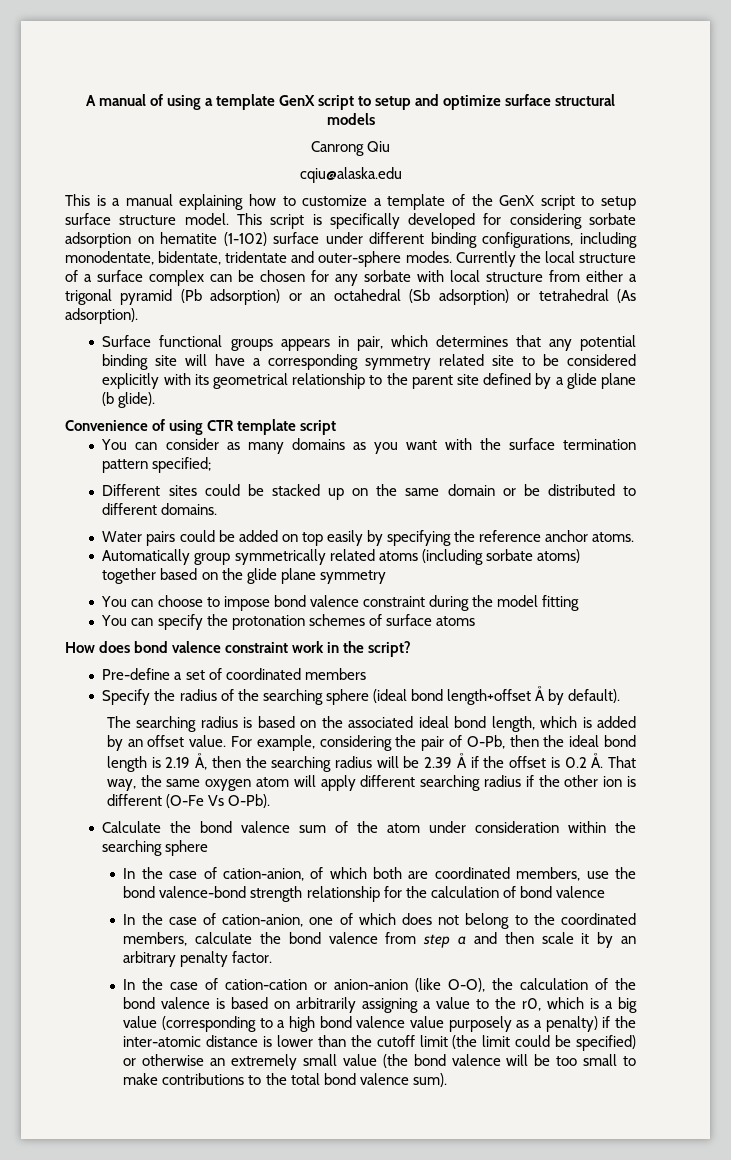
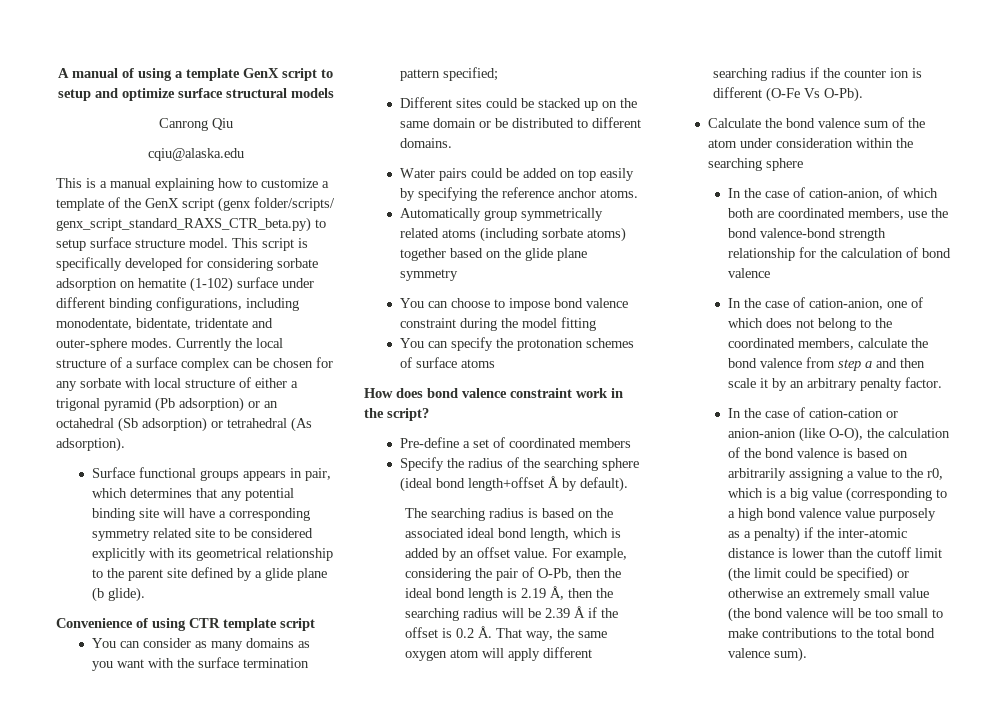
- This is a manual explaining how to customize a template of the GenX script to setup surface structure model.
+ This is a manual explaining how to customize a template of the GenX script (genx folder/scripts/ genx_script_standard_RAXS_CTR_beta.py) to setup surface structure model.
- Currently the local structure of a surface complex can be chosen for any sorbate with local structure from either a trigonal pyramid (Pb adsorption) or an octahedral (Sb adsorption) or tetrahedral (As adsorption).
+ Currently the local structure of a surface complex can be chosen for any sorbate with local structure of either a trigonal pyramid (Pb adsorption) or an octahedral (Sb adsorption) or tetrahedral (As adsorption).
- For example, considering the pair of O-Pb, then the ideal bond length is 2.19 Å, then the searching radius will be 2.39 Å if the offset is 0.2 Å. That way, the same oxygen atom will apply different searching radius if the other ion is different (O-Fe Vs O-Pb).
+ For example, considering the pair of O-Pb, then the ideal bond length is 2.19 Å, then the searching radius will be 2.39 Å if the offset is 0.2 Å. That way, the same oxygen atom will apply different searching radius if the counter ion is different (O-Fe Vs O-Pb).

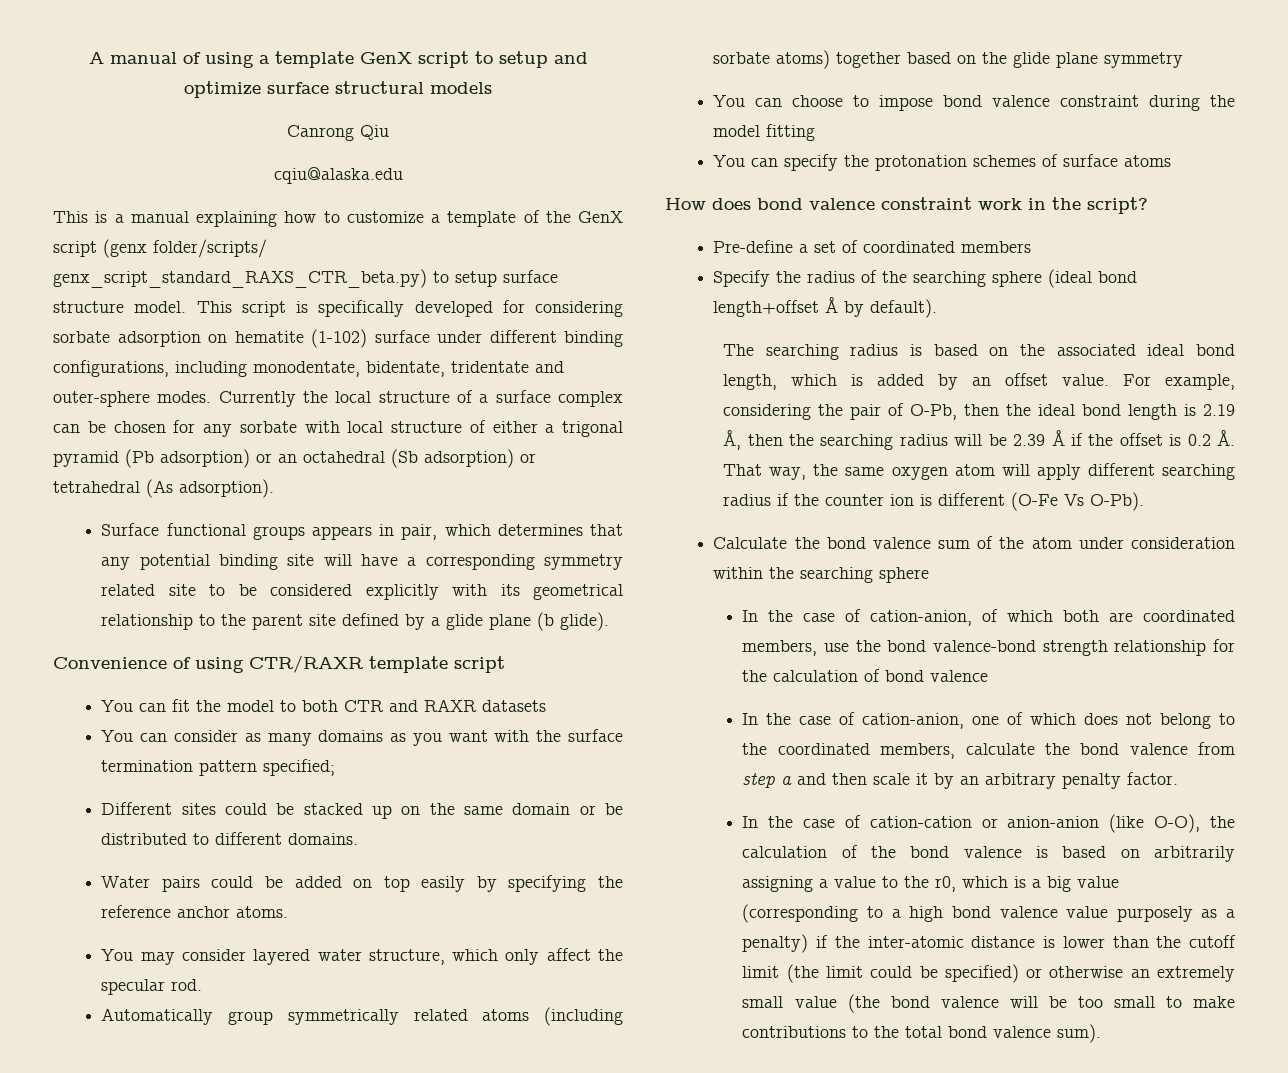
- Convenience of using CTR template script
+ Convenience of using CTR/RAXR template script
+ You can fit the model to both CTR and RAXR datasets
+ You may consider layered water structure, which only affect the specular rod.

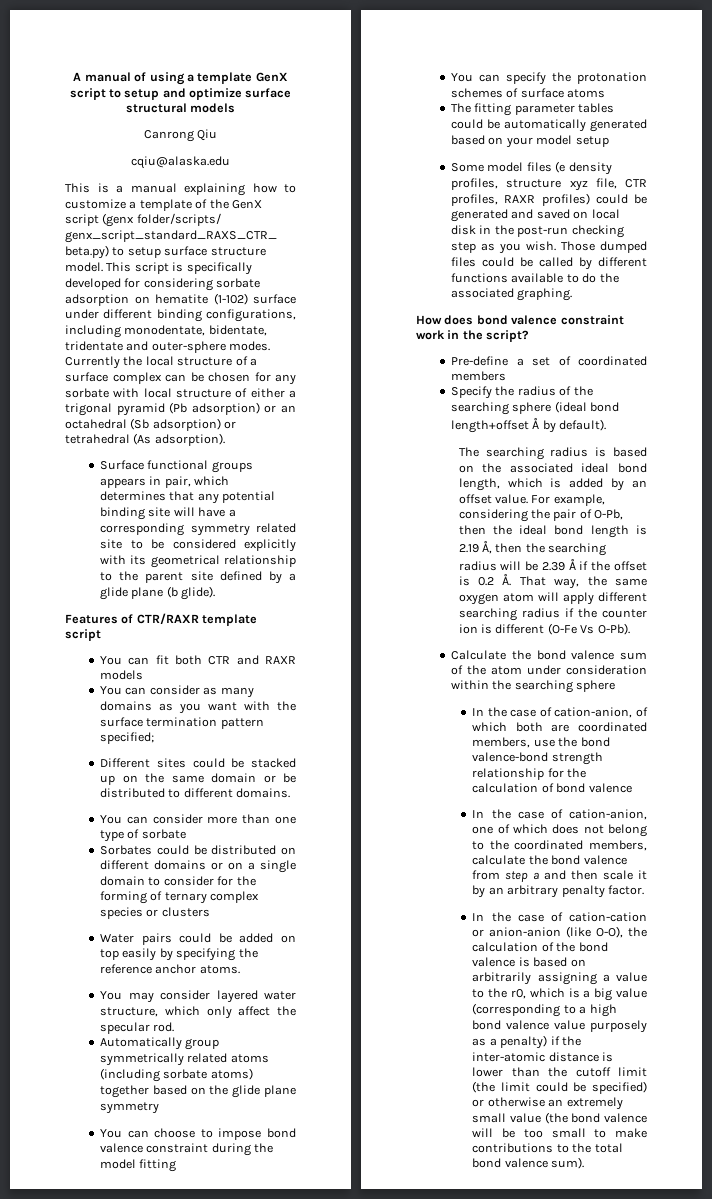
- Convenience of using CTR/RAXR template script
+ Features of CTR/RAXR template script
- You can fit the model to both CTR and RAXR datasets
+ You can fit both CTR and RAXR models
+ You can consider more than one type of sorbate
+ Sorbates could be distributed on different domains or on a single domain to consider for the forming of ternary complex species or clusters
+ The fitting parameter tables could be automatically generated based on your model setup
+ Some model files (e density profiles, structure xyz file, CTR profiles, RAXR profiles) could be generated and saved on local disk in the post-run checking step as you wish. Those dumped files could be called by different functions available to do the associated graphing.

